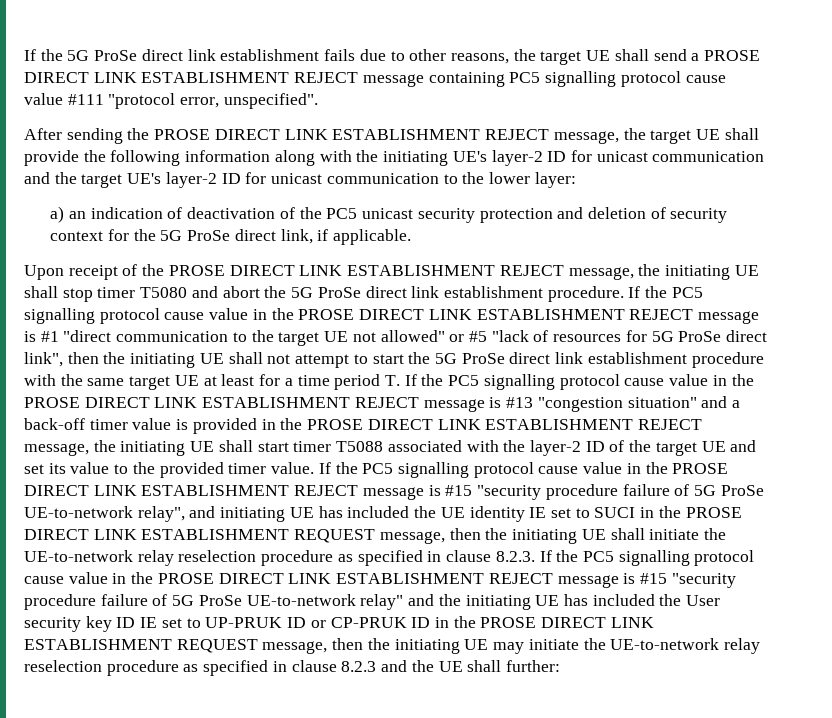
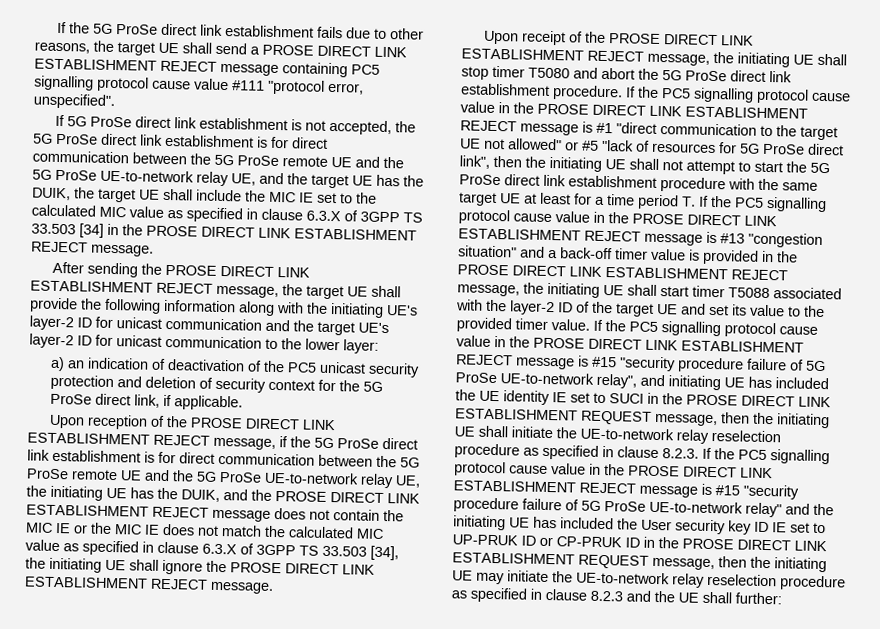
+ If 5G ProSe direct link establishment is not accepted, the 5G ProSe direct link establishment is for direct communication between the 5G ProSe remote UE and the 5G ProSe UE-to-network relay UE, and the target UE has the DUIK, the target UE shall include the MIC IE set to the calculated MIC value as specified in clause 6.3.X of 3GPP TS 33.503 [34] in the PROSE DIRECT LINK ESTABLISHMENT REJECT message.
+ Upon reception of the PROSE DIRECT LINK ESTABLISHMENT REJECT message, if the 5G ProSe direct link establishment is for direct communication between the 5G ProSe remote UE and the 5G ProSe UE-to-network relay UE, the initiating UE has the DUIK, and the PROSE DIRECT LINK ESTABLISHMENT REJECT message does not contain the MIC IE or the MIC IE does not match the calculated MIC value as specified in clause 6.3.X of 3GPP TS 33.503 [34], the initiating UE shall ignore the PROSE DIRECT LINK ESTABLISHMENT REJECT message.

